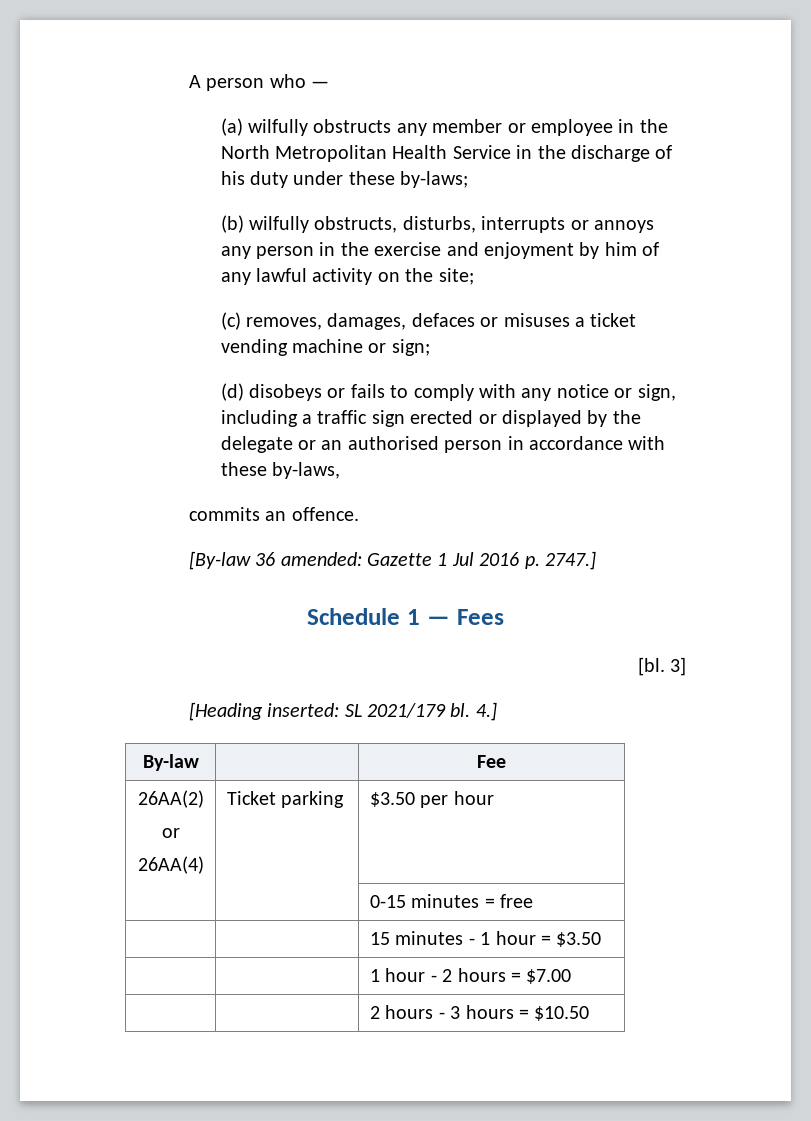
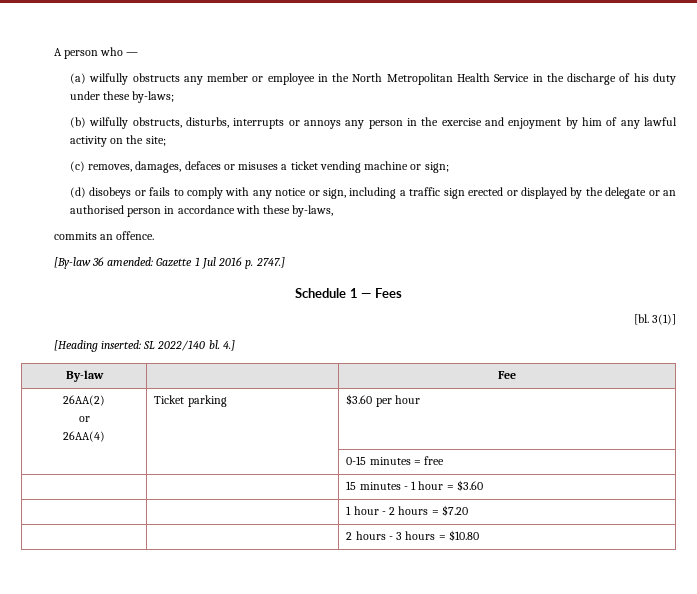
- 3]
+ 3(1)]
- [Heading inserted: SL 2021/179 bl.
+ [Heading inserted: SL 2022/140 bl.
  26AA(2)
  or
- 26AA(4) | Ticket parking | $3.50 per hour
+ 26AA(4) | Ticket parking | $3.60 per hour
- | | 15 minutes - 1 hour = $3.50
+ | | 15 minutes - 1 hour = $3.60
- | | 1 hour - 2 hours = $7.00
+ | | 1 hour - 2 hours = $7.20
- | | 2 hours - 3 hours = $10.50
+ | | 2 hours - 3 hours = $10.80

